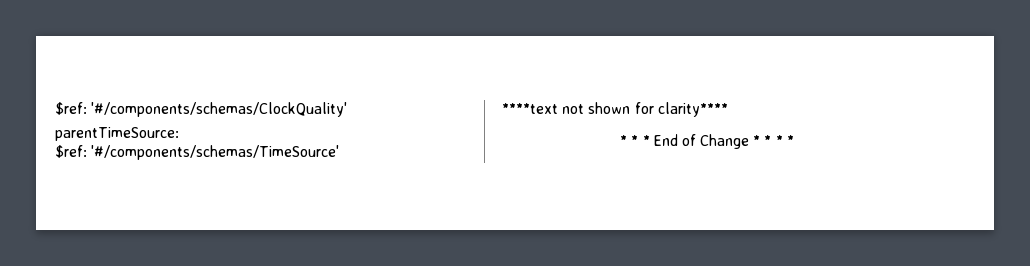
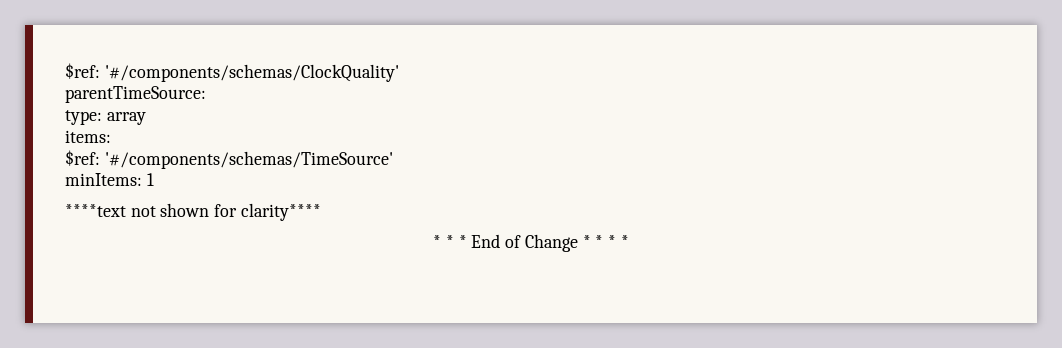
+ type: array
+ items:
+ minItems: 1

